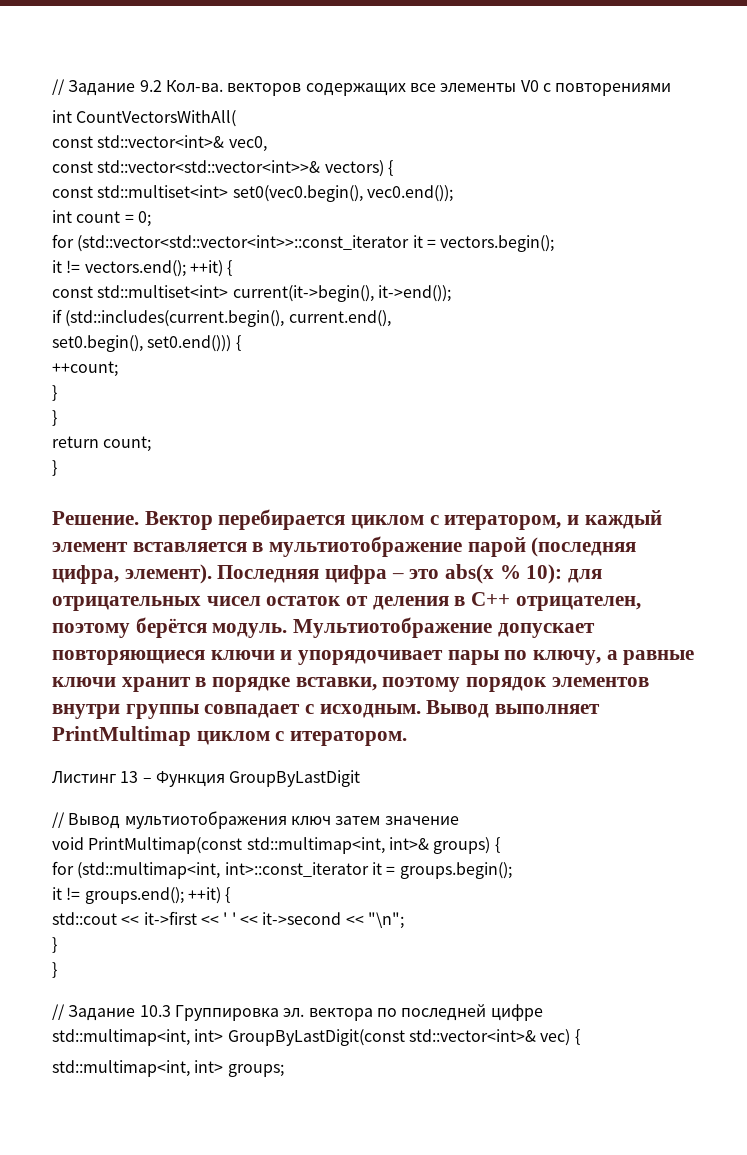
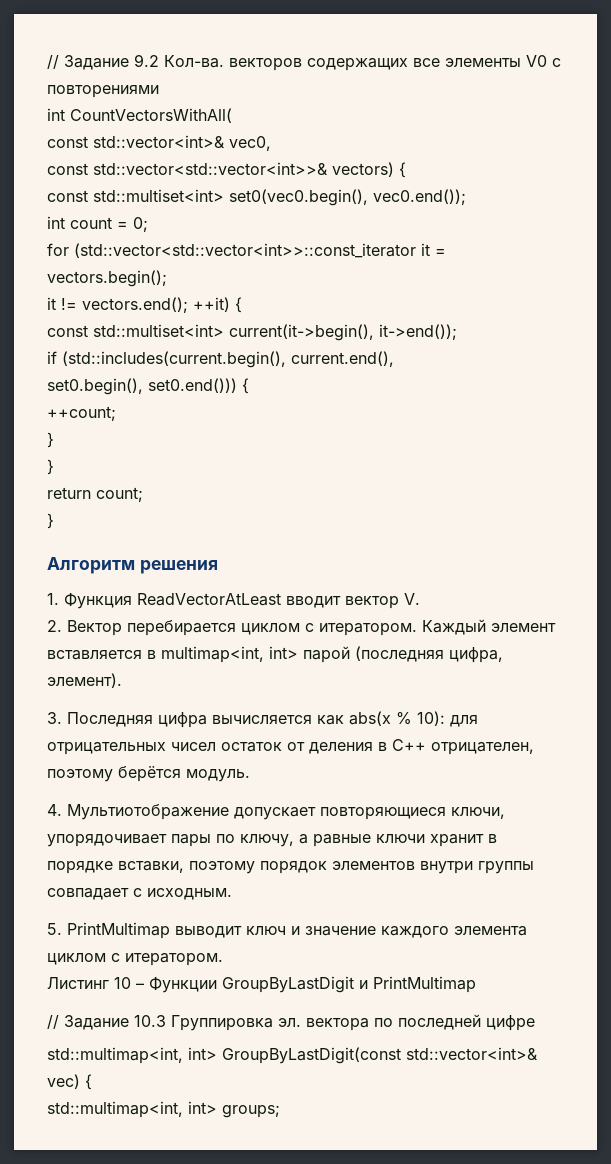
- Решение. Вектор перебирается циклом с итератором, и каждый элемент вставляется в мультиотображение парой (последняя цифра, элемент). Последняя цифра – это abs(x % 10): для отрицательных чисел остаток от деления в C++ отрицателен, поэтому берётся модуль. Мультиотображение допускает повторяющиеся ключи и упорядочивает пары по ключу, а равные ключи хранит в порядке вставки, поэтому порядок элементов внутри группы совпадает с исходным. Вывод выполняет PrintMultimap циклом с итератором.
- Листинг 13 – Функция GroupByLastDigit
- // Вывод мультиотображения ключ затем значение
- void PrintMultimap(const std::multimap<int, int>& groups) {
- for (std::multimap<int, int>::const_iterator it = groups.begin();
- it != groups.end(); ++it) {
- std::cout << it->first << ' ' << it->second << "\n";
- }
- }
+ Алгоритм решения
+ 1. Функция ReadVectorAtLeast вводит вектор V.
+ 2. Вектор перебирается циклом с итератором. Каждый элемент вставляется в multimap<int, int> парой (последняя цифра, элемент).
+ 3. Последняя цифра вычисляется как abs(x % 10): для отрицательных чисел остаток от деления в C++ отрицателен, поэтому берётся модуль.
+ 4. Мультиотображение допускает повторяющиеся ключи, упорядочивает пары по ключу, а равные ключи хранит в порядке вставки, поэтому порядок элементов внутри группы совпадает с исходным.
+ 5. PrintMultimap выводит ключ и значение каждого элемента циклом с итератором.
+ Листинг 10 – Функции GroupByLastDigit и PrintMultimap

